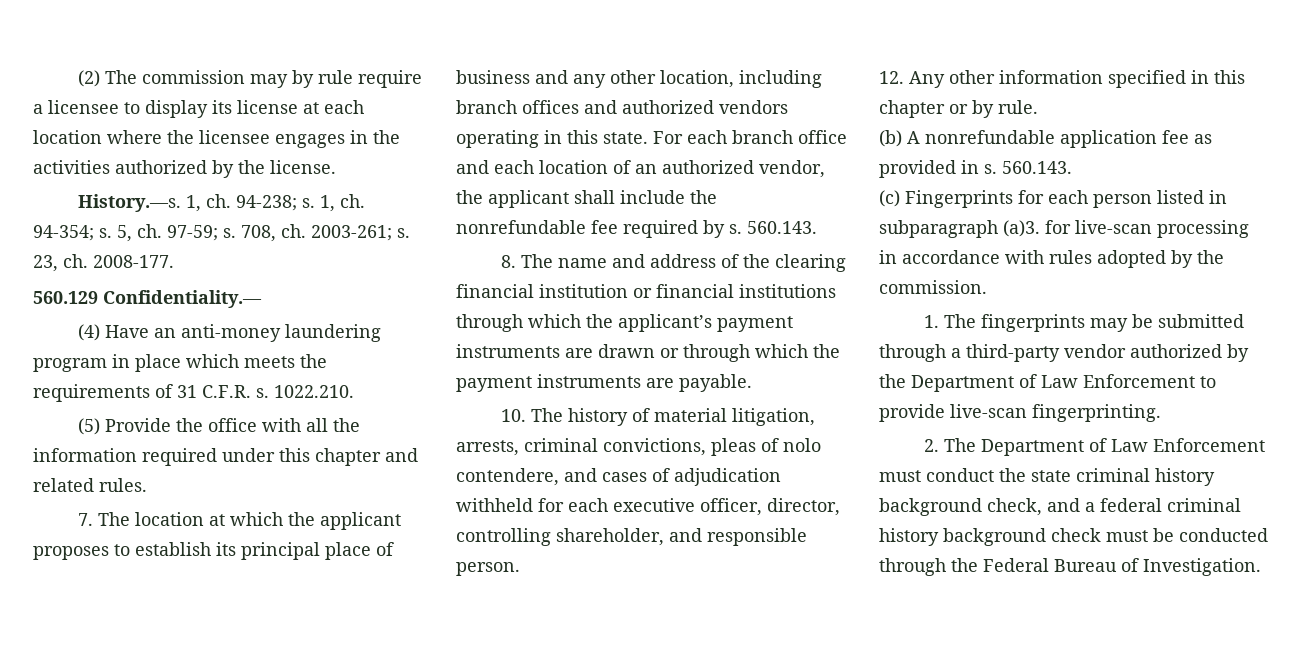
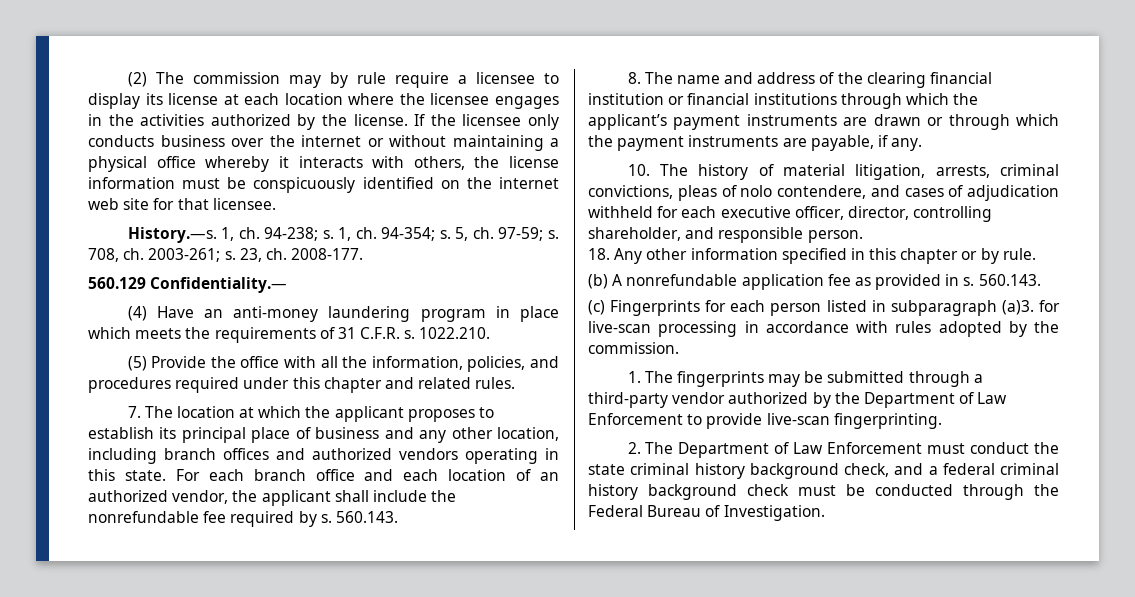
+ If the licensee only conducts business over the internet or without maintaining a physical office whereby it interacts with others, the license information must be conspicuously identified on the internet web site for that licensee.
- (5) Provide the office with all the information required under this chapter and related rules.
+ (5) Provide the office with all the information, policies, and procedures required under this chapter and related rules.
- 8. The name and address of the clearing financial institution or financial institutions through which the applicant’s payment instruments are drawn or through which the payment instruments are payable.
+ 8. The name and address of the clearing financial institution or financial institutions through which the applicant’s payment instruments are drawn or through which the payment instruments are payable, if any.
- 12. Any other information specified in this chapter or by rule.
+ 18. Any other information specified in this chapter or by rule.

